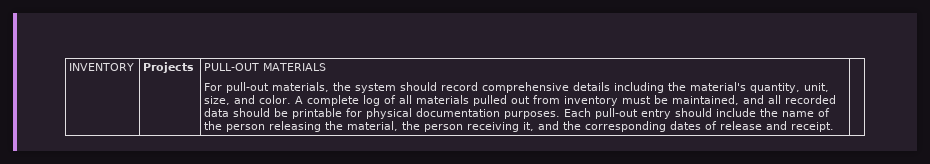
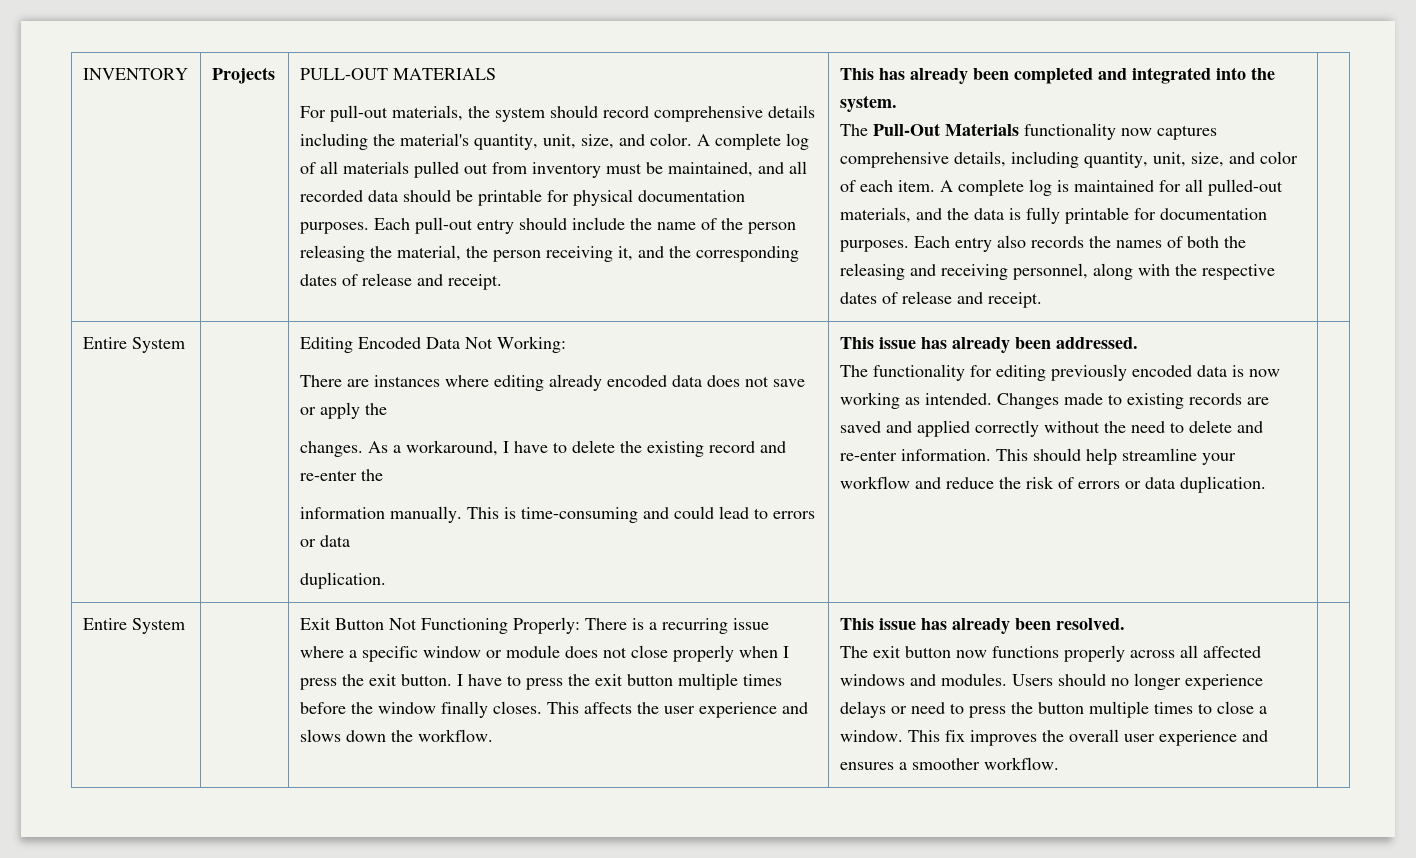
+ This has already been completed and integrated into the system.
+ The Pull-Out Materials functionality now captures comprehensive details, including quantity, unit, size, and color of each item. A complete log is maintained for all pulled-out materials, and the data is fully printable for documentation purposes. Each entry also records the names of both the releasing and receiving personnel, along with the respective dates of release and receipt. |
+ Entire System | | Editing Encoded Data Not Working:
+ There are instances where editing already encoded data does not save or apply the
+ changes. As a workaround, I have to delete the existing record and re-enter the
+ information manually. This is time-consuming and could lead to errors or data
+ duplication. | This issue has already been addressed.
+ The functionality for editing previously encoded data is now working as intended. Changes made to existing records are saved and applied correctly without the need to delete and re-enter information. This should help streamline your workflow and reduce the risk of errors or data duplication. |
+ Entire System | | Exit Button Not Functioning Properly: There is a recurring issue where a specific window or module does not close properly when I press the exit button. I have to press the exit button multiple times before the window finally closes. This affects the user experience and slows down the workflow. | This issue has already been resolved.
+ The exit button now functions properly across all affected windows and modules. Users should no longer experience delays or need to press the button multiple times to close a window. This fix improves the overall user experience and ensures a smoother workflow.

